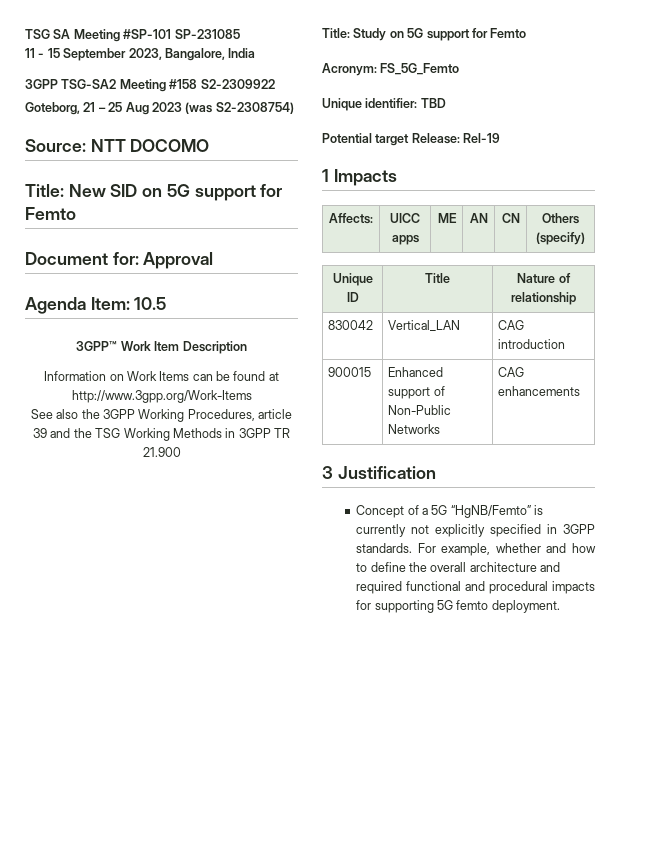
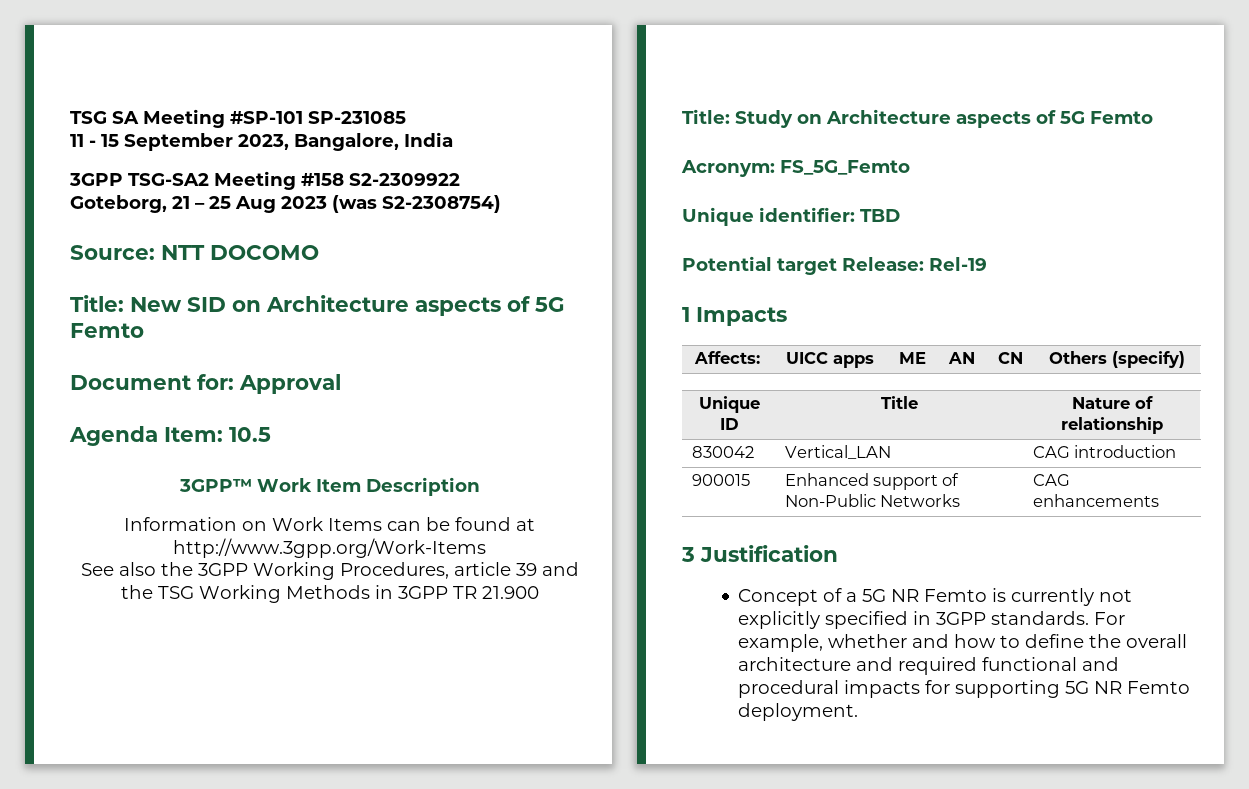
- Title: New SID on 5G support for Femto
+ Title: New SID on Architecture aspects of 5G Femto
- Title: Study on 5G support for Femto
+ Title: Study on Architecture aspects of 5G Femto
- Concept of a 5G “HgNB/Femto” is currently not explicitly specified in 3GPP standards.
+ Concept of a 5G NR Femto is currently not explicitly specified in 3GPP standards.
- For example, whether and how to define the overall architecture and required functional and procedural impacts for supporting 5G femto deployment.
+ For example, whether and how to define the overall architecture and required functional and procedural impacts for supporting 5G NR Femto deployment.

